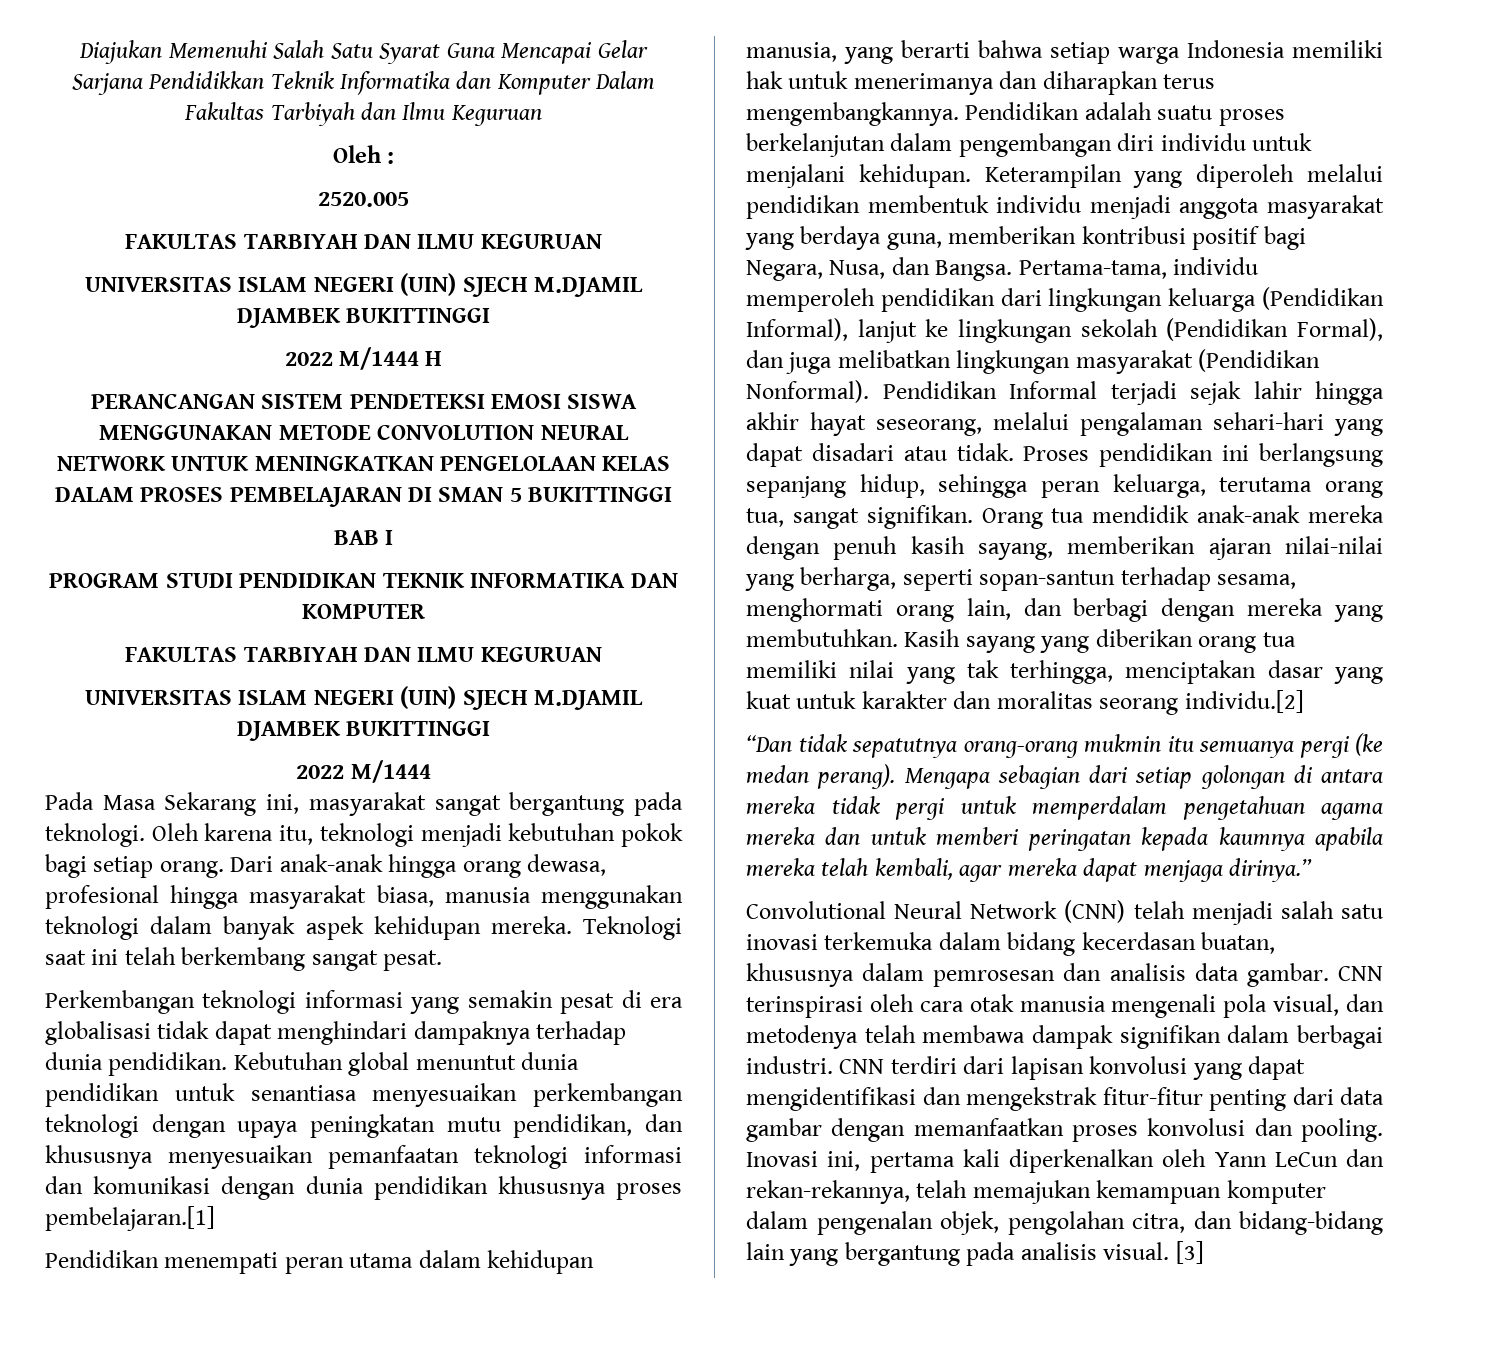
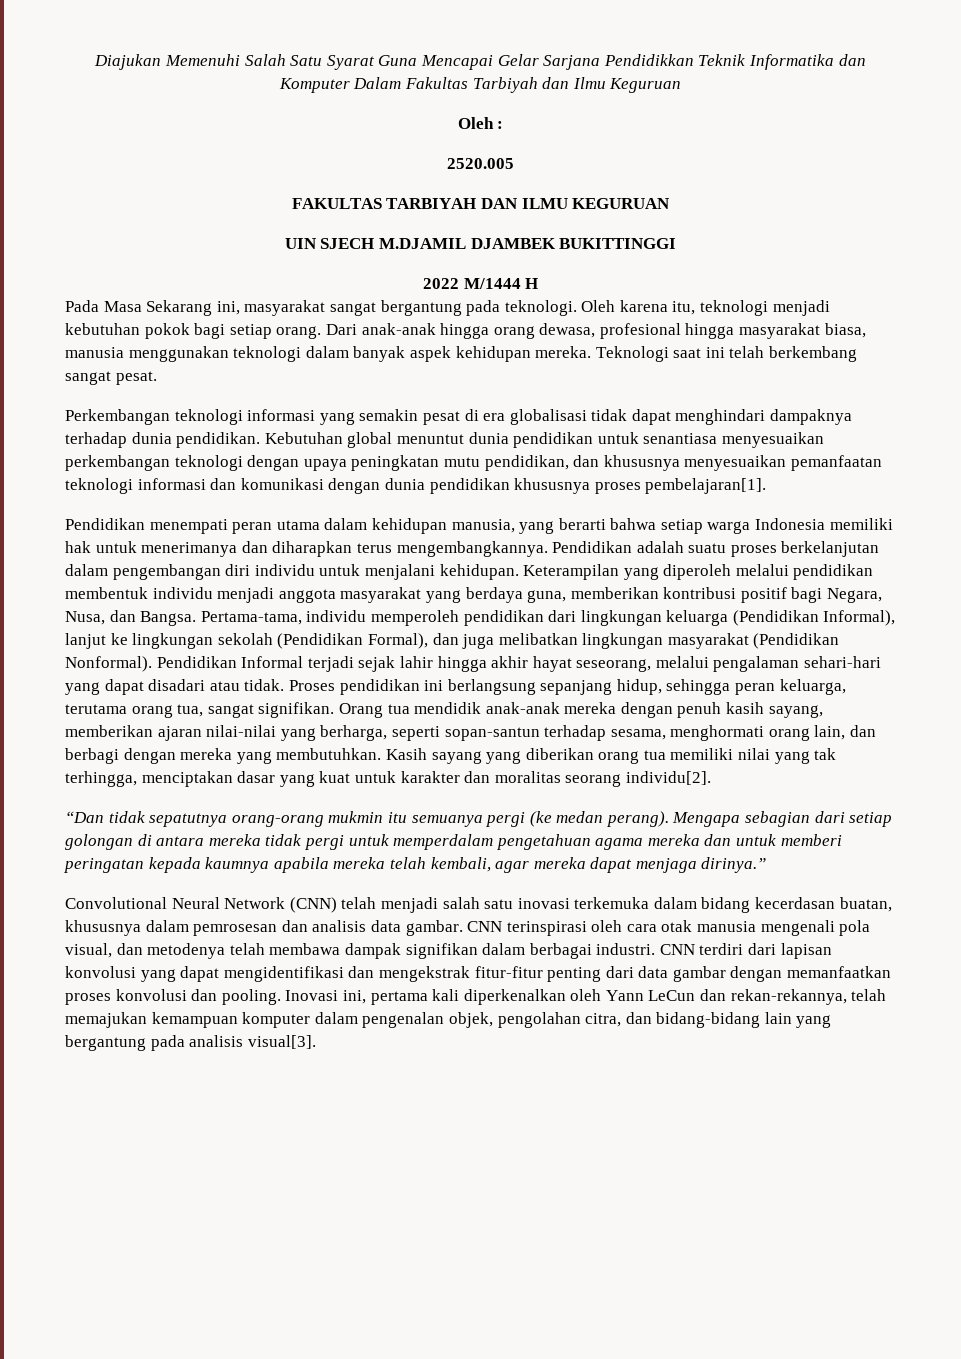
  2520.005
  FAKULTAS TARBIYAH DAN ILMU KEGURUAN
- UNIVERSITAS ISLAM NEGERI (UIN) SJECH M.DJAMIL DJAMBEK BUKITTINGGI
+ UIN SJECH M.DJAMIL DJAMBEK BUKITTINGGI
- PERANCANGAN SISTEM PENDETEKSI EMOSI SISWA MENGGUNAKAN METODE CONVOLUTION NEURAL NETWORK UNTUK MENINGKATKAN PENGELOLAAN KELAS DALAM PROSES PEMBELAJARAN DI SMAN 5 BUKITTINGGI
- BAB I
- PROGRAM STUDI PENDIDIKAN TEKNIK INFORMATIKA DAN KOMPUTER
- FAKULTAS TARBIYAH DAN ILMU KEGURUAN
- UNIVERSITAS ISLAM NEGERI (UIN) SJECH M.DJAMIL DJAMBEK BUKITTINGGI
- 2022 M/1444
- Kebutuhan global menuntut dunia pendidikan untuk senantiasa menyesuaikan perkembangan teknologi dengan upaya peningkatan mutu pendidikan, dan khususnya menyesuaikan pemanfaatan teknologi informasi dan komunikasi dengan dunia pendidikan khususnya proses pembelajaran.[1]
+ Kebutuhan global menuntut dunia pendidikan untuk senantiasa menyesuaikan perkembangan teknologi dengan upaya peningkatan mutu pendidikan, dan khususnya menyesuaikan pemanfaatan teknologi informasi dan komunikasi dengan dunia pendidikan khususnya proses pembelajaran[1].
- Kasih sayang yang diberikan orang tua memiliki nilai yang tak terhingga, menciptakan dasar yang kuat untuk karakter dan moralitas seorang individu.[2]
+ Kasih sayang yang diberikan orang tua memiliki nilai yang tak terhingga, menciptakan dasar yang kuat untuk karakter dan moralitas seorang individu[2].
- Inovasi ini, pertama kali diperkenalkan oleh Yann LeCun dan rekan-rekannya, telah memajukan kemampuan komputer dalam pengenalan objek, pengolahan citra, dan bidang-bidang lain yang bergantung pada analisis visual. [3]
+ Inovasi ini, pertama kali diperkenalkan oleh Yann LeCun dan rekan-rekannya, telah memajukan kemampuan komputer dalam pengenalan objek, pengolahan citra, dan bidang-bidang lain yang bergantung pada analisis visual[3].

